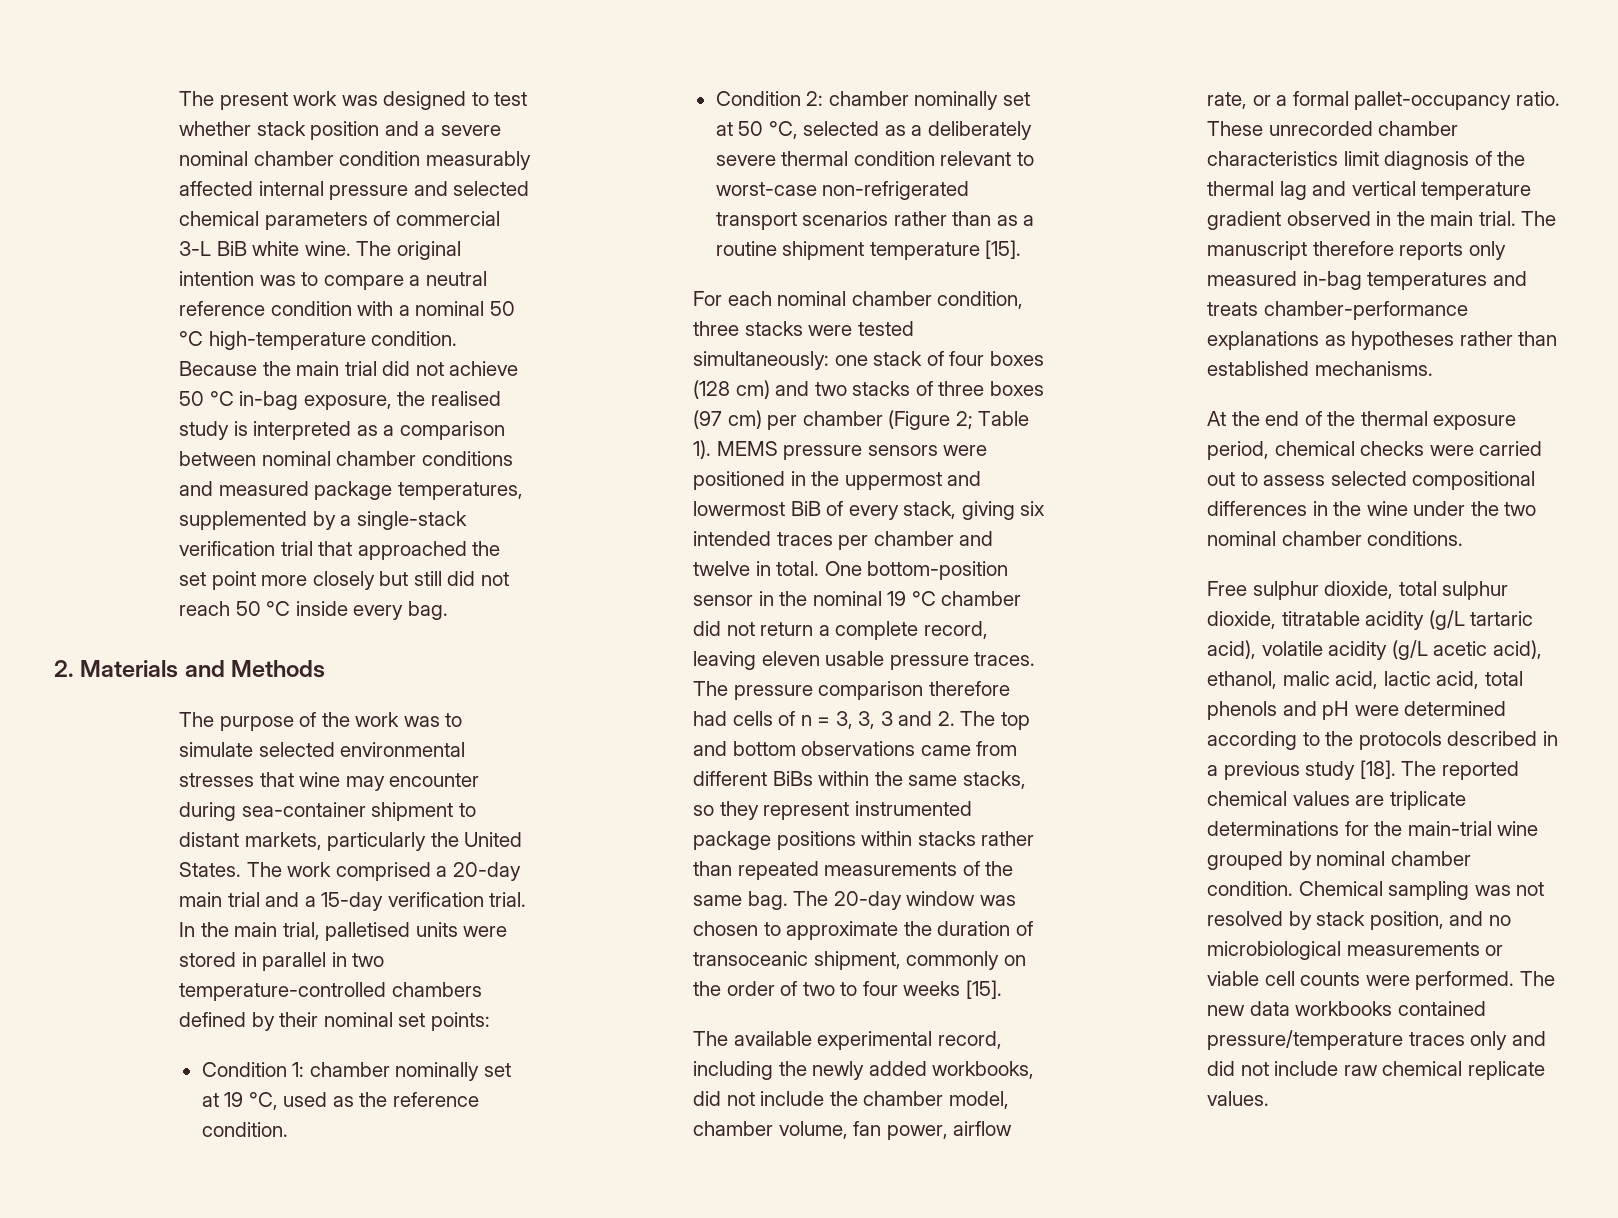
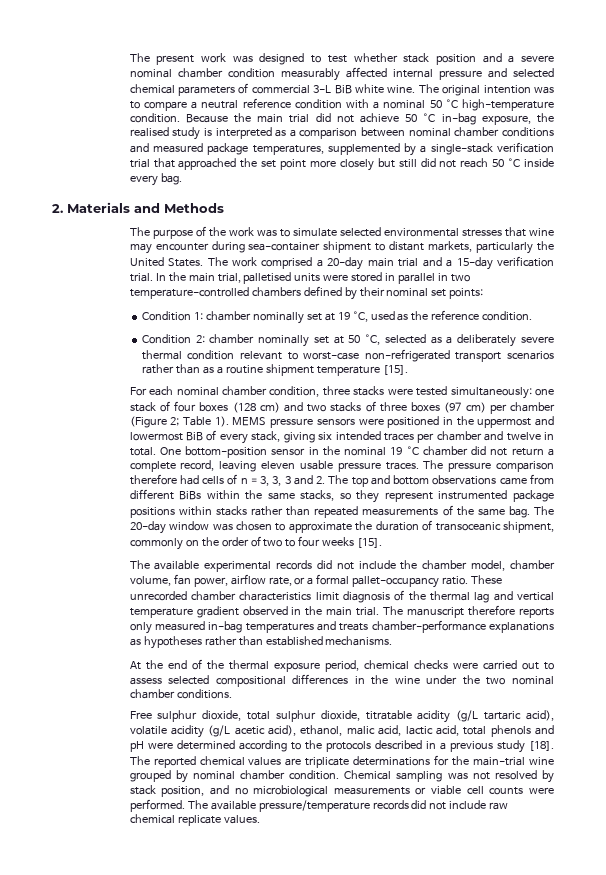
- The available experimental record, including the newly added workbooks, did not include the chamber model, chamber volume, fan power, airflow rate, or a formal pallet-occupancy ratio.
+ The available experimental records did not include the chamber model, chamber volume, fan power, airflow rate, or a formal pallet-occupancy ratio.
- The new data workbooks contained pressure/temperature traces only and did not include raw chemical replicate values.
+ The available pressure/temperature records did not include raw chemical replicate values.

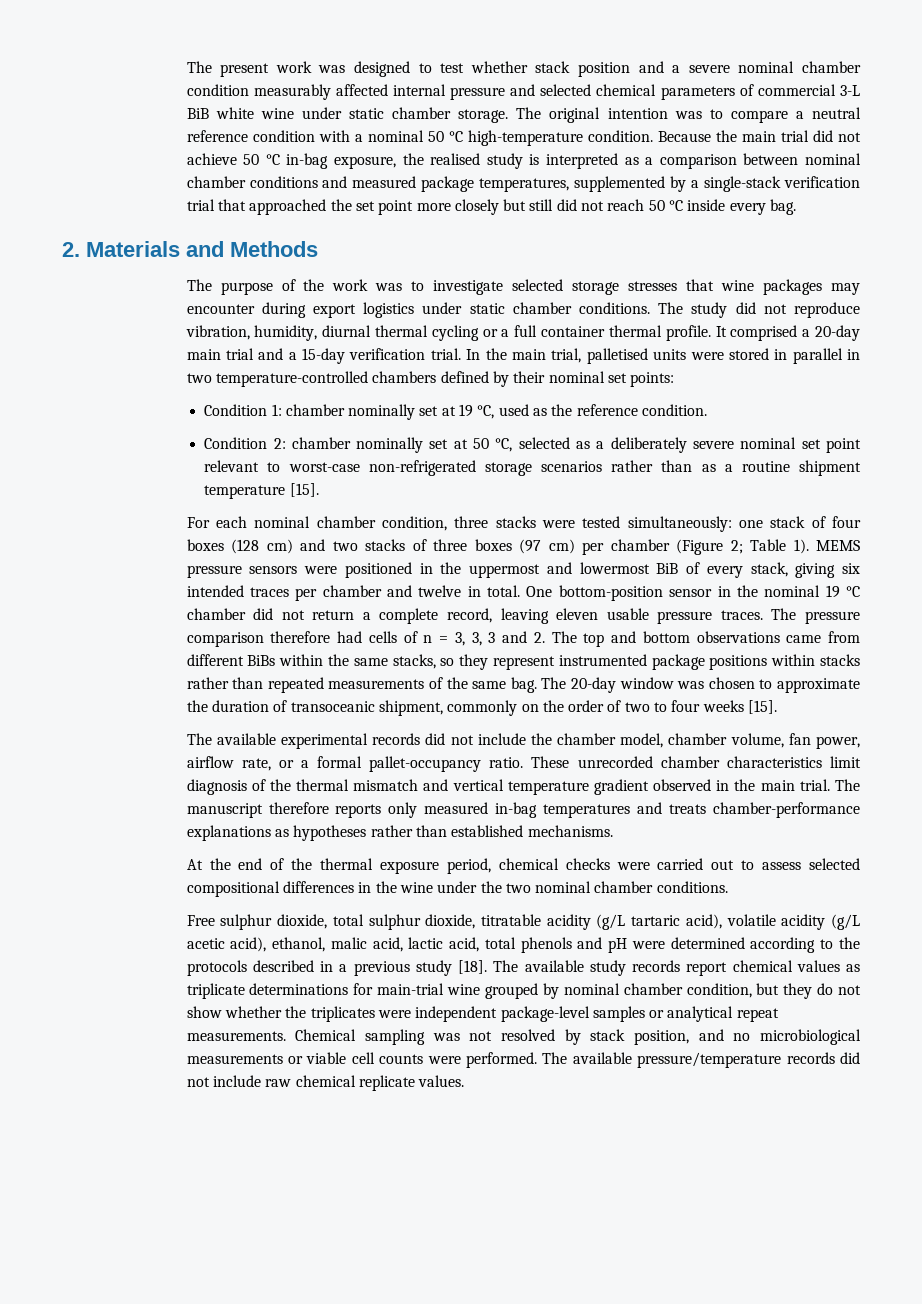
- The present work was designed to test whether stack position and a severe nominal chamber condition measurably affected internal pressure and selected chemical parameters of commercial 3-L BiB white wine.
+ The present work was designed to test whether stack position and a severe nominal chamber condition measurably affected internal pressure and selected chemical parameters of commercial 3-L BiB white wine under static chamber storage.
- The purpose of the work was to simulate selected environmental stresses that wine may encounter during sea-container shipment to distant markets, particularly the United States. The work comprised a 20-day main trial and a 15-day verification trial.
+ The purpose of the work was to investigate selected storage stresses that wine packages may encounter during export logistics under static chamber conditions. The study did not reproduce vibration, humidity, diurnal thermal cycling or a full container thermal profile. It comprised a 20-day main trial and a 15-day verification trial.
- Condition 2: chamber nominally set at 50 °C, selected as a deliberately severe thermal condition relevant to worst-case non-refrigerated transport scenarios rather than as a routine shipment temperature [15].
+ Condition 2: chamber nominally set at 50 °C, selected as a deliberately severe nominal set point relevant to worst-case non-refrigerated storage scenarios rather than as a routine shipment temperature [15].
- These unrecorded chamber characteristics limit diagnosis of the thermal lag and vertical temperature gradient observed in the main trial.
+ These unrecorded chamber characteristics limit diagnosis of the thermal mismatch and vertical temperature gradient observed in the main trial.
- The reported chemical values are triplicate determinations for the main-trial wine grouped by nominal chamber condition.
+ The available study records report chemical values as triplicate determinations for main-trial wine grouped by nominal chamber condition, but they do not show whether the triplicates were independent package-level samples or analytical repeat measurements.

